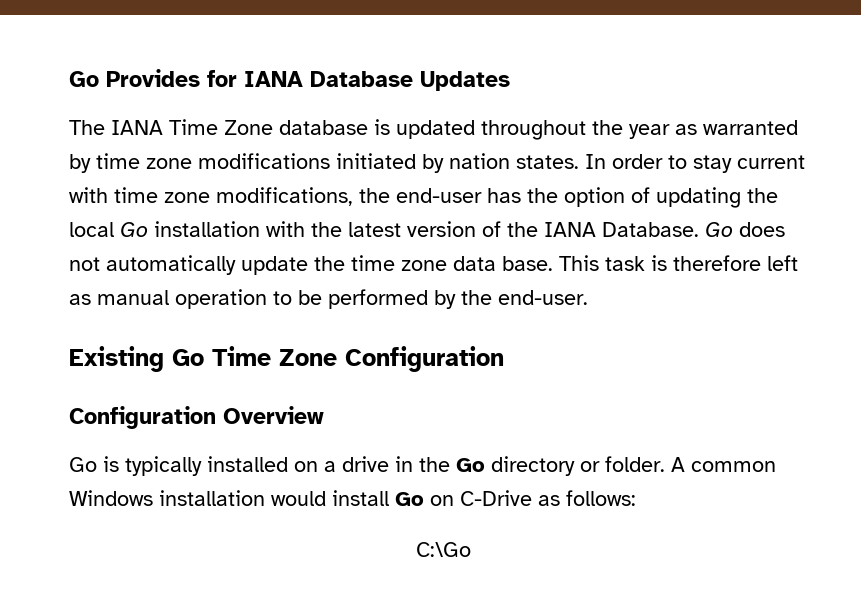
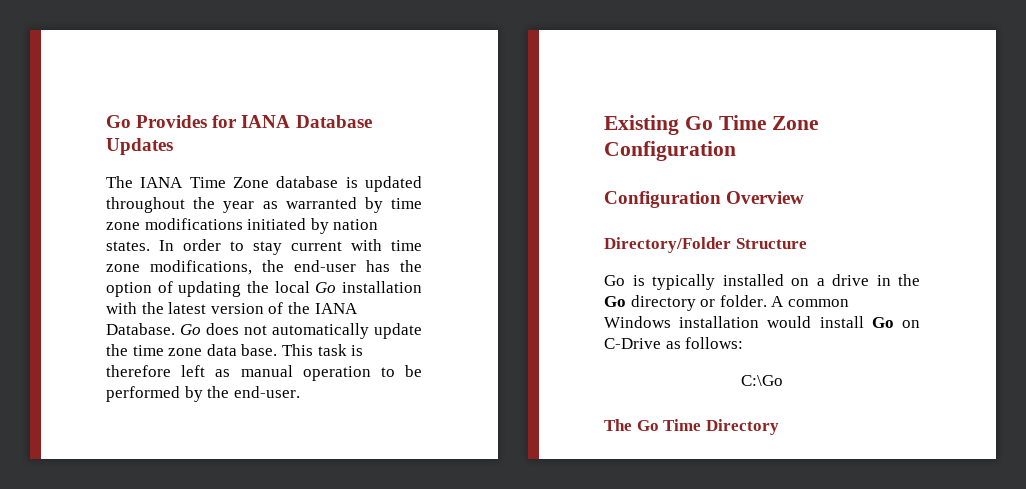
+ Directory/Folder Structure
+ The Go Time Directory

